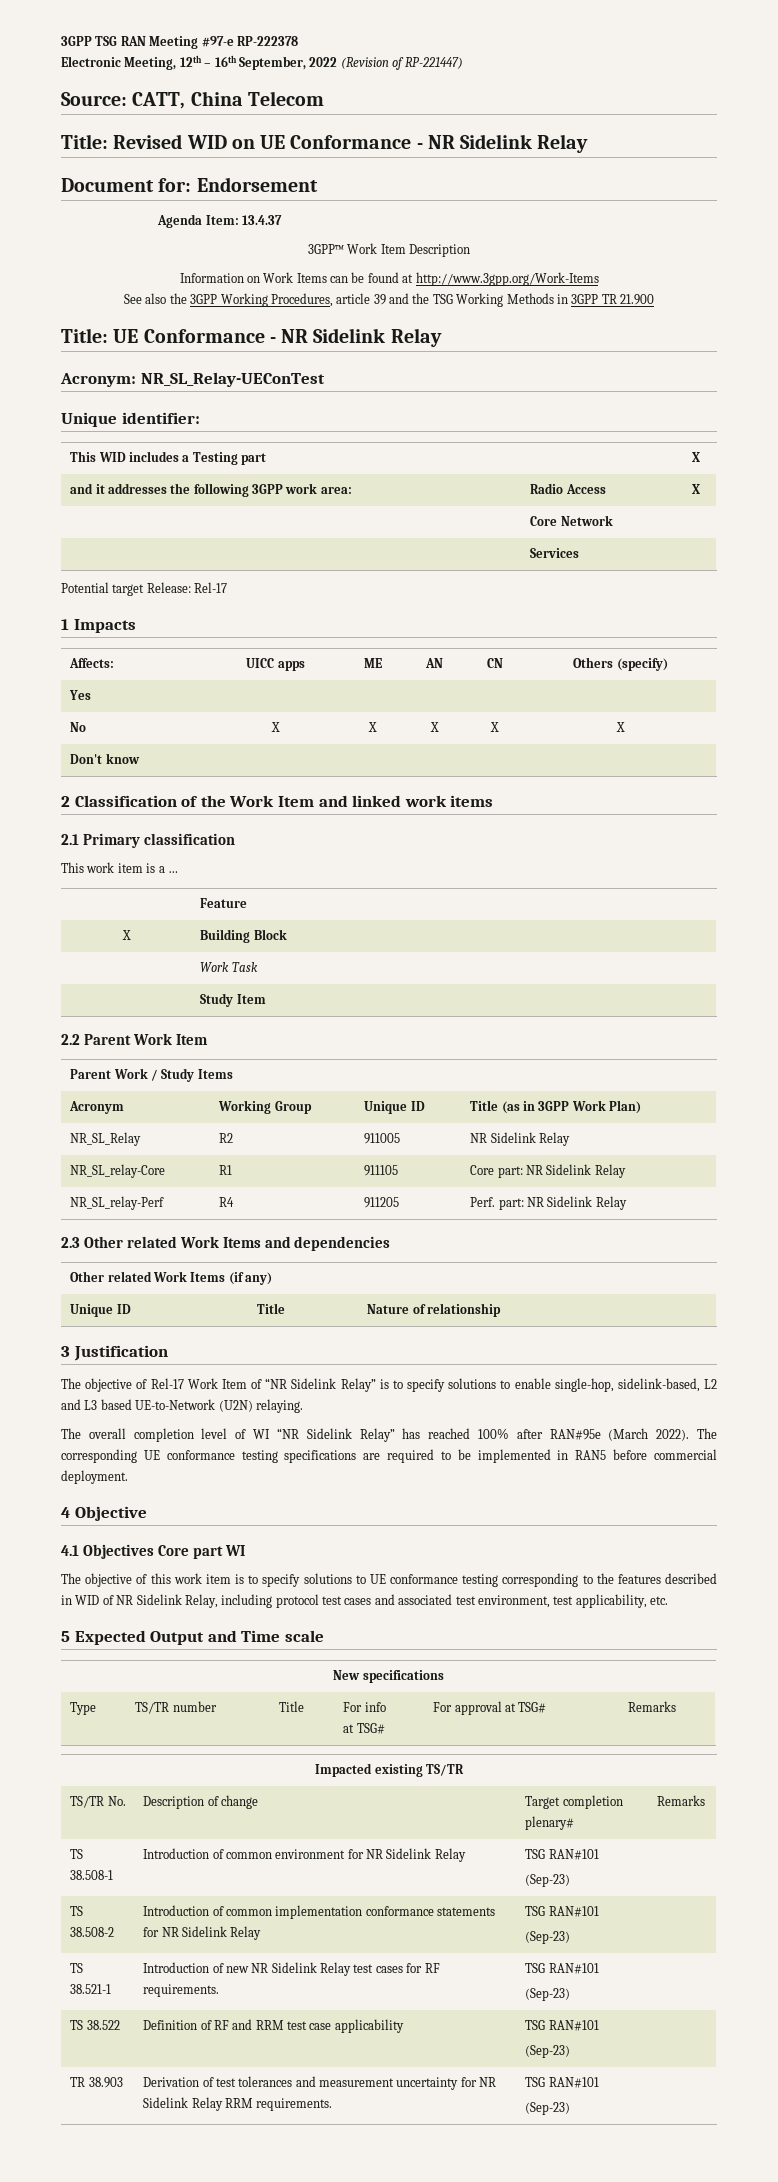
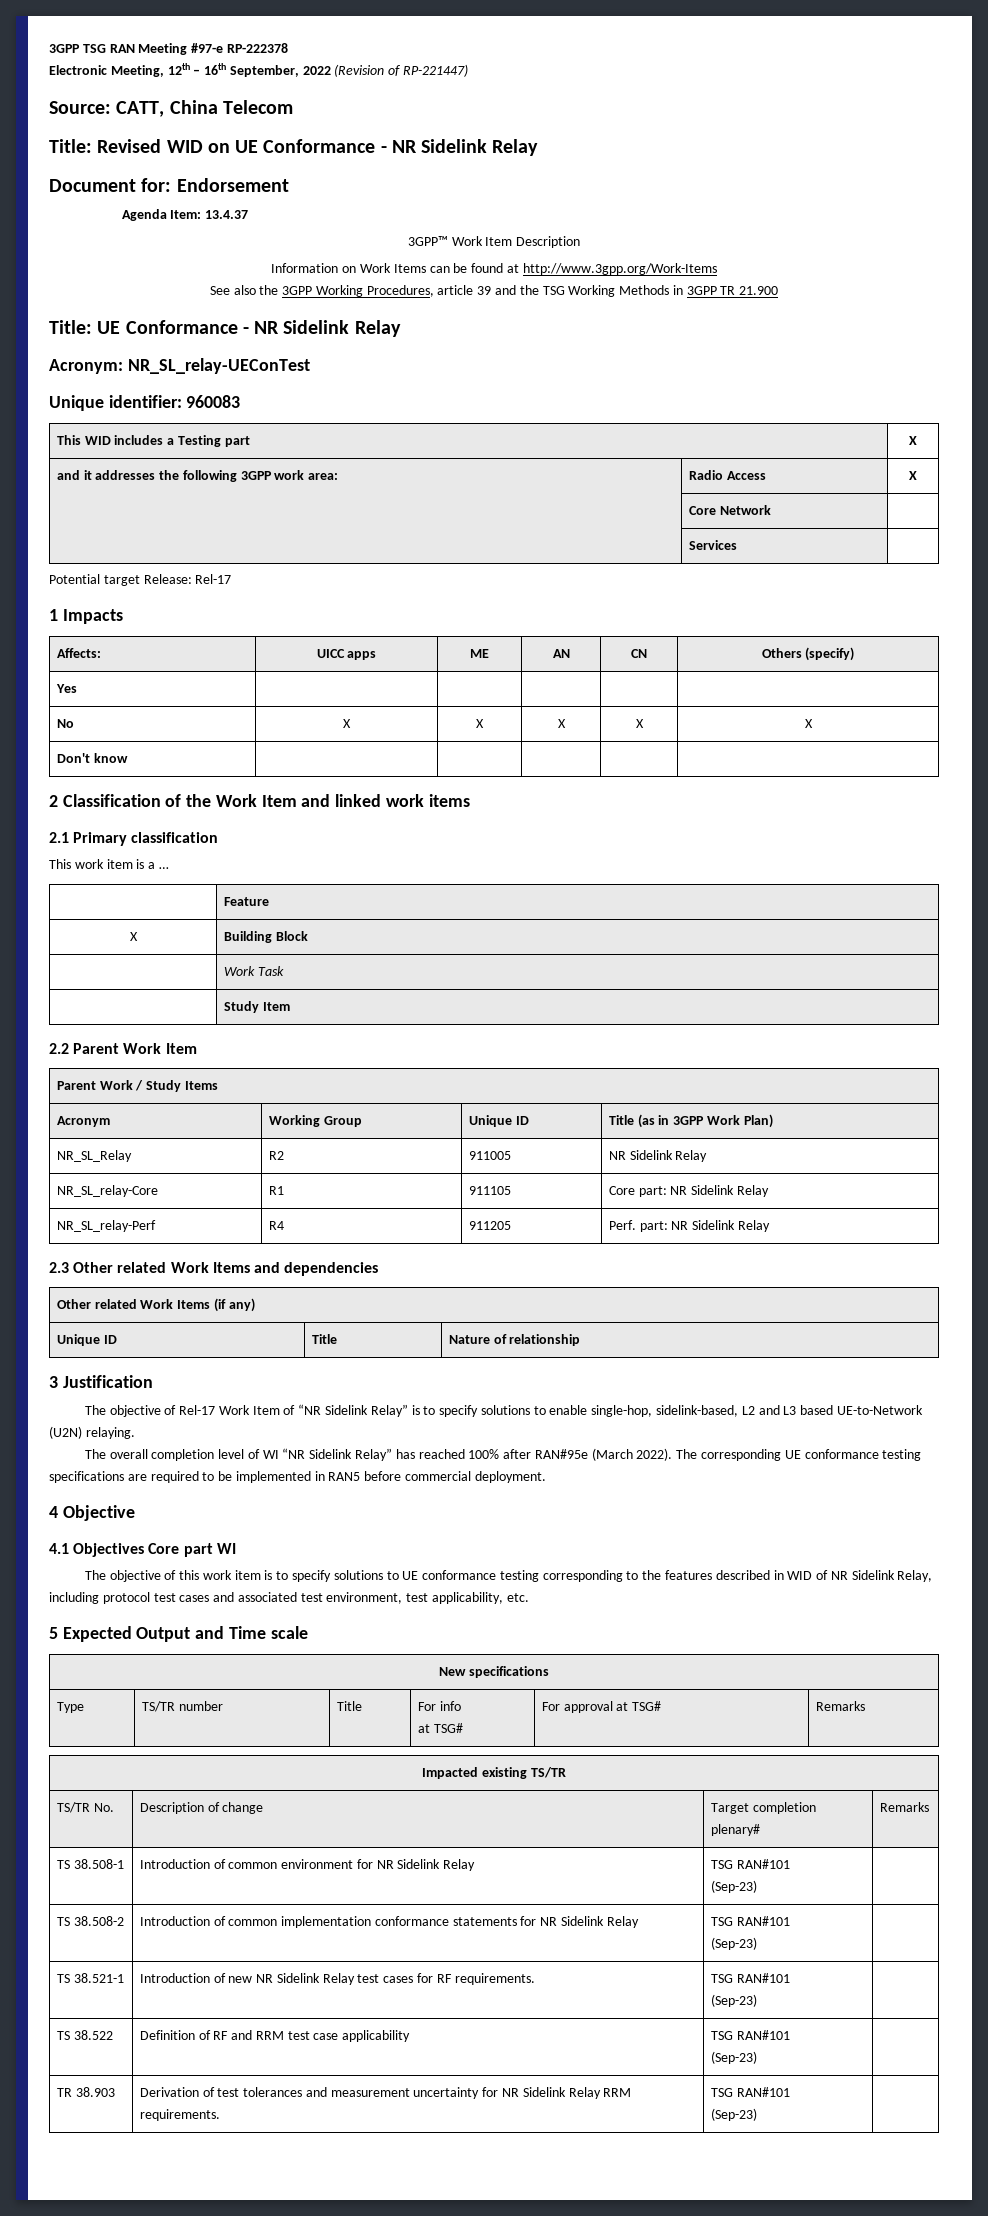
- Acronym: NR_SL_Relay-UEConTest
+ Acronym: NR_SL_relay-UEConTest
- Unique identifier:
+ Unique identifier: 960083

